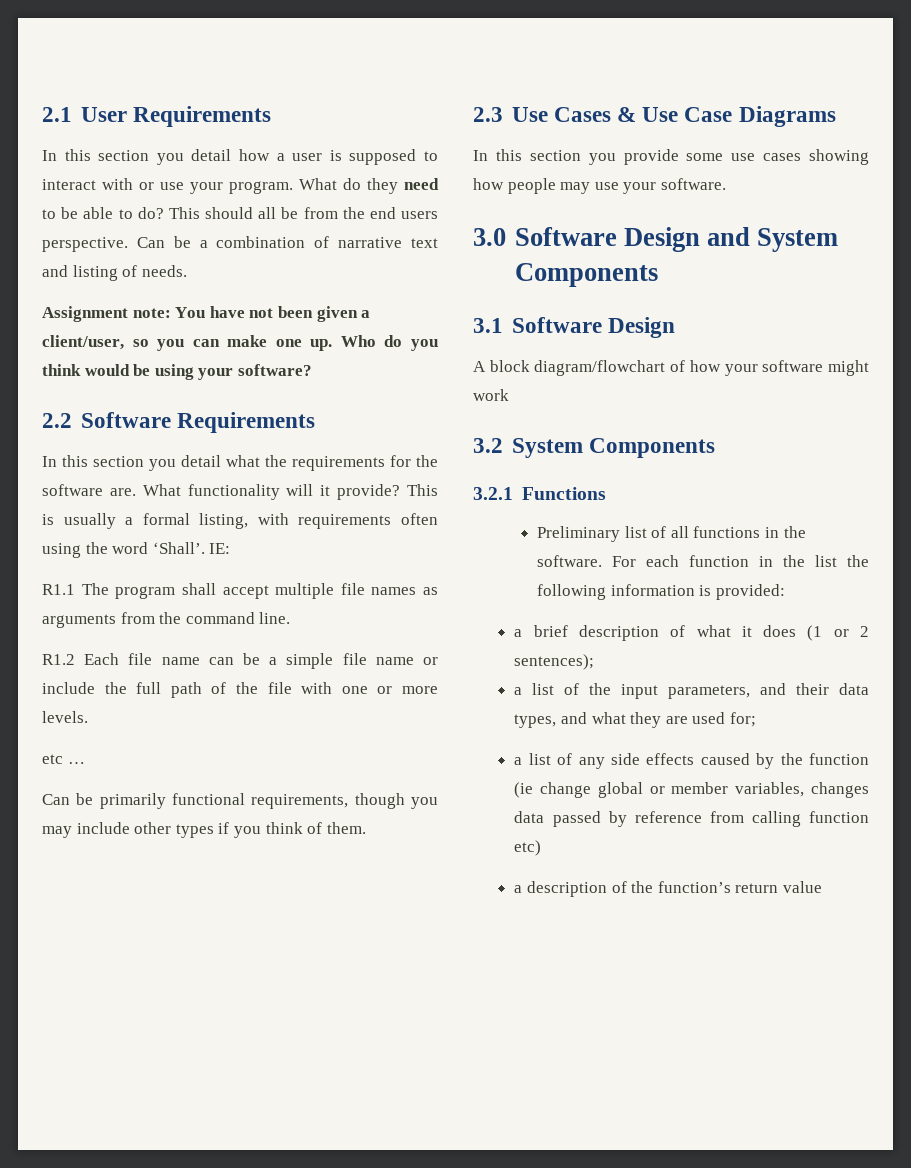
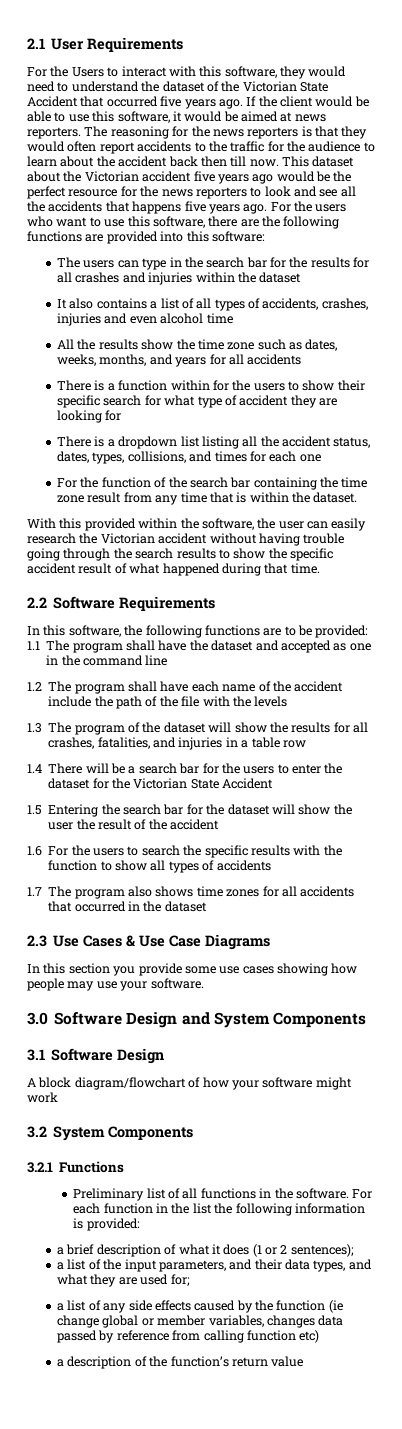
- In this section you detail how a user is supposed to interact with or use your program. What do they need to be able to do? This should all be from the end users perspective. Can be a combination of narrative text and listing of needs.
- Assignment note: You have not been given a client/user, so you can make one up. Who do you think would be using your software?
+ For the Users to interact with this software, they would need to understand the dataset of the Victorian State Accident that occurred five years ago. If the client would be able to use this software, it would be aimed at news reporters. The reasoning for the news reporters is that they would often report accidents to the traffic for the audience to learn about the accident back then till now. This dataset about the Victorian accident five years ago would be the perfect resource for the news reporters to look and see all the accidents that happens five years ago. For the users who want to use this software, there are the following functions are provided into this software:
+ The users can type in the search bar for the results for all crashes and injuries within the dataset
+ It also contains a list of all types of accidents, crashes, injuries and even alcohol time
+ All the results show the time zone such as dates, weeks, months, and years for all accidents
+ There is a function within for the users to show their specific search for what type of accident they are looking for
+ There is a dropdown list listing all the accident status, dates, types, collisions, and times for each one
+ For the function of the search bar containing the time zone result from any time that is within the dataset.
+ With this provided within the software, the user can easily research the Victorian accident without having trouble going through the search results to show the specific accident result of what happened during that time.
- In this section you detail what the requirements for the software are. What functionality will it provide? This is usually a formal listing, with requirements often using the word ‘Shall’. IE:
- R1.1 The program shall accept multiple file names as arguments from the command line.
- R1.2 Each file name can be a simple file name or include the full path of the file with one or more levels.
- etc …
- Can be primarily functional requirements, though you may include other types if you think of them.
+ In this software, the following functions are to be provided:
+ 1.1 The program shall have the dataset and accepted as one in the command line
+ 1.2 The program shall have each name of the accident include the path of the file with the levels
+ 1.3 The program of the dataset will show the results for all crashes, fatalities, and injuries in a table row
+ 1.4 There will be a search bar for the users to enter the dataset for the Victorian State Accident
+ 1.5 Entering the search bar for the dataset will show the user the result of the accident
+ 1.6 For the users to search the specific results with the function to show all types of accidents
+ 1.7 The program also shows time zones for all accidents that occurred in the dataset

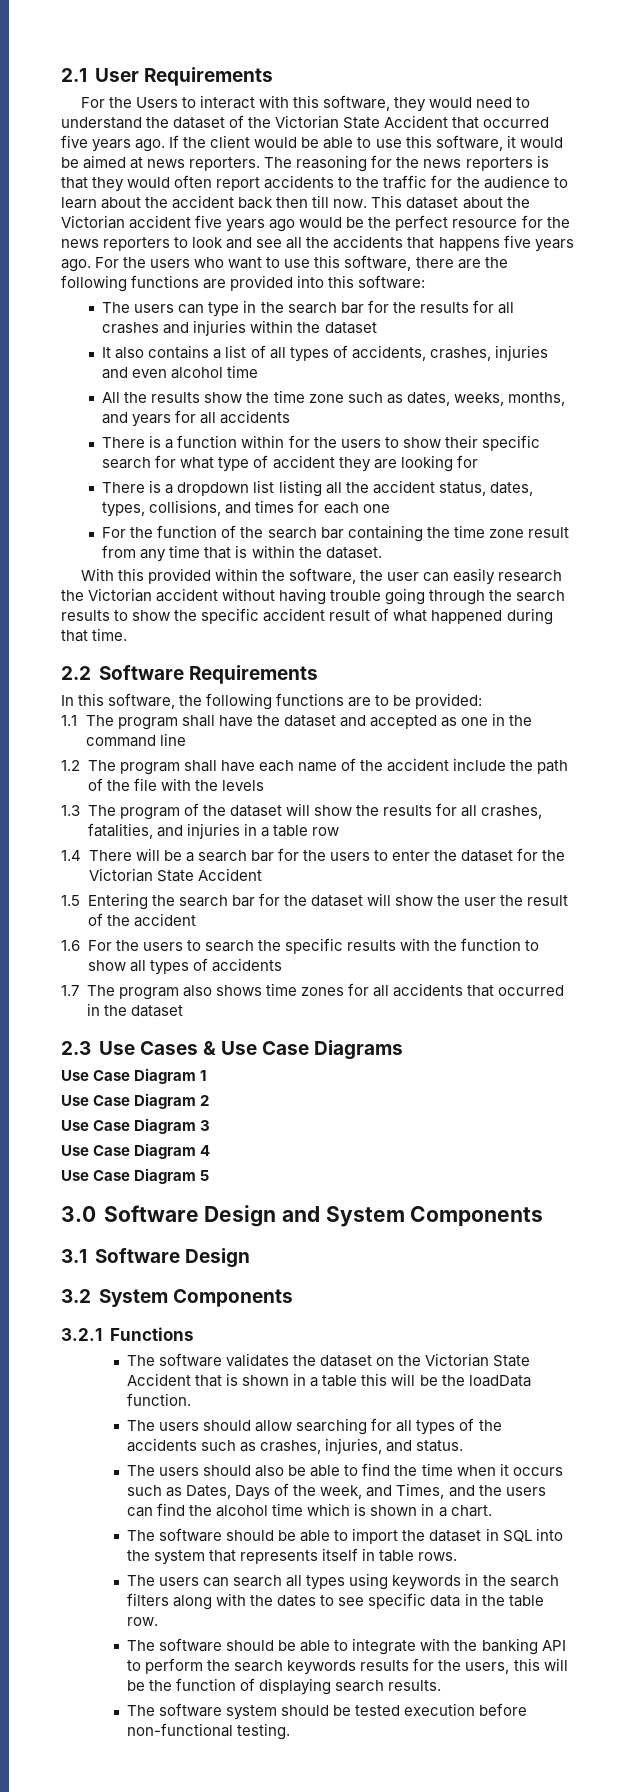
- In this section you provide some use cases showing how people may use your software.
+ Use Case Diagram 1
+ Use Case Diagram 2
+ Use Case Diagram 3
+ Use Case Diagram 4
+ Use Case Diagram 5
- A block diagram/flowchart of how your software might work
- Preliminary list of all functions in the software. For each function in the list the following information is provided:
- a brief description of what it does (1 or 2 sentences);
- a list of the input parameters, and their data types, and what they are used for;
- a list of any side effects caused by the function (ie change global or member variables, changes data passed by reference from calling function etc)
- a description of the function’s return value
+ The software validates the dataset on the Victorian State Accident that is shown in a table this will be the loadData function.
+ The users should allow searching for all types of the accidents such as crashes, injuries, and status.
+ The users should also be able to find the time when it occurs such as Dates, Days of the week, and Times, and the users can find the alcohol time which is shown in a chart.
+ The software should be able to import the dataset in SQL into the system that represents itself in table rows.
+ The users can search all types using keywords in the search filters along with the dates to see specific data in the table row.
+ The software should be able to integrate with the banking API to perform the search keywords results for the users, this will be the function of displaying search results.
+ The software system should be tested execution before non-functional testing.

